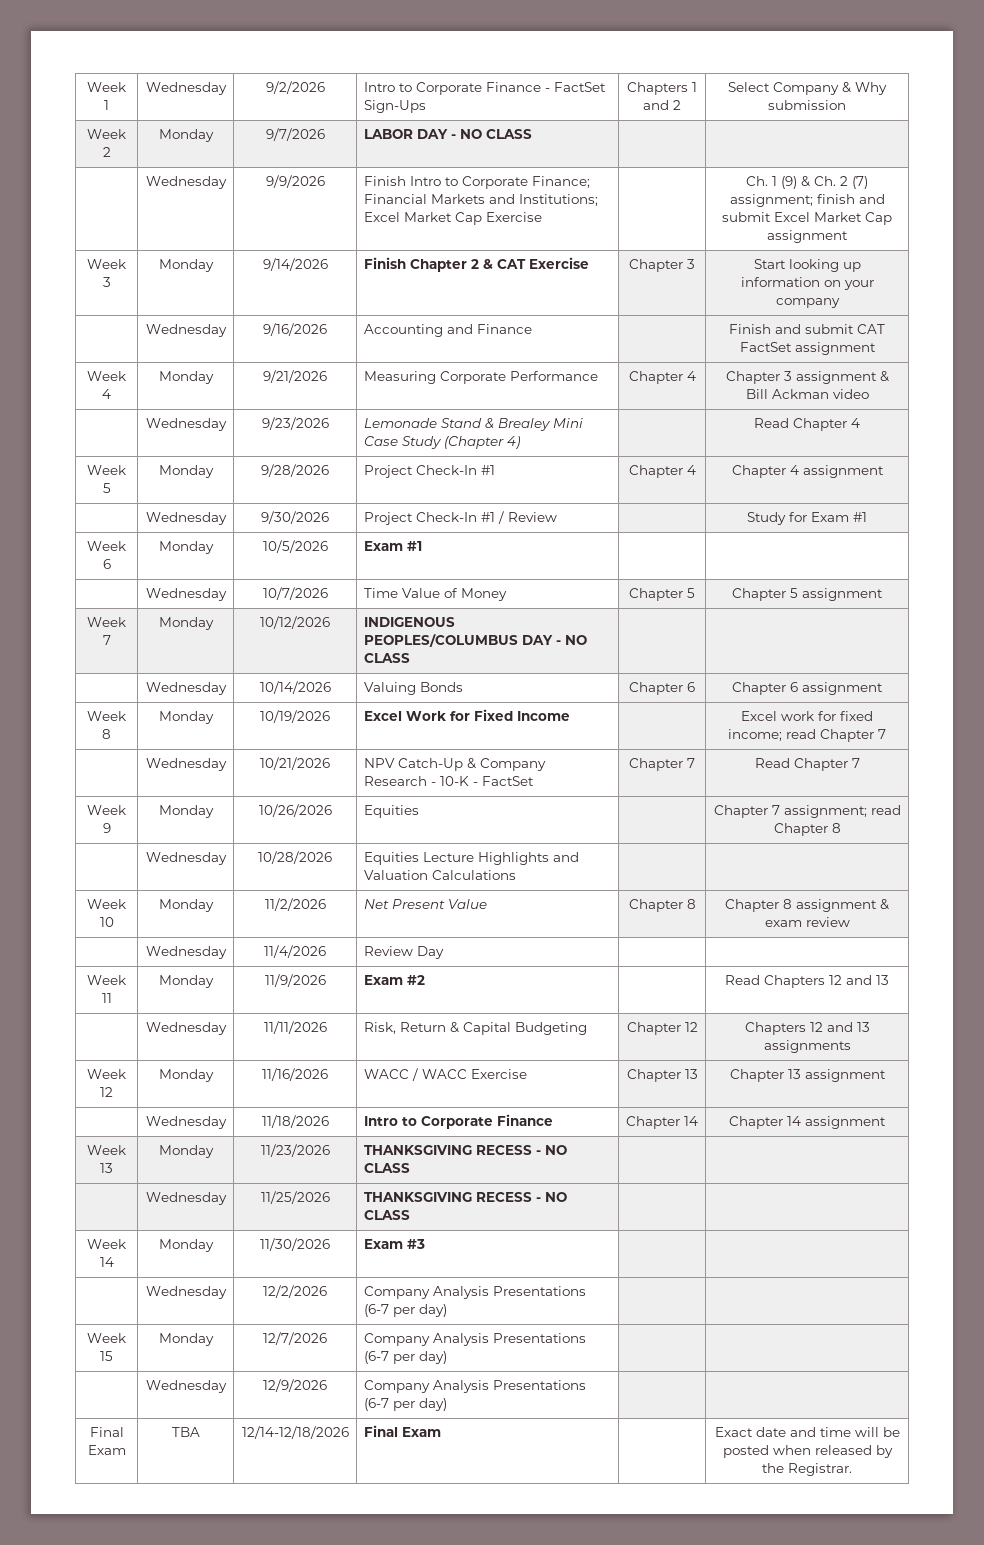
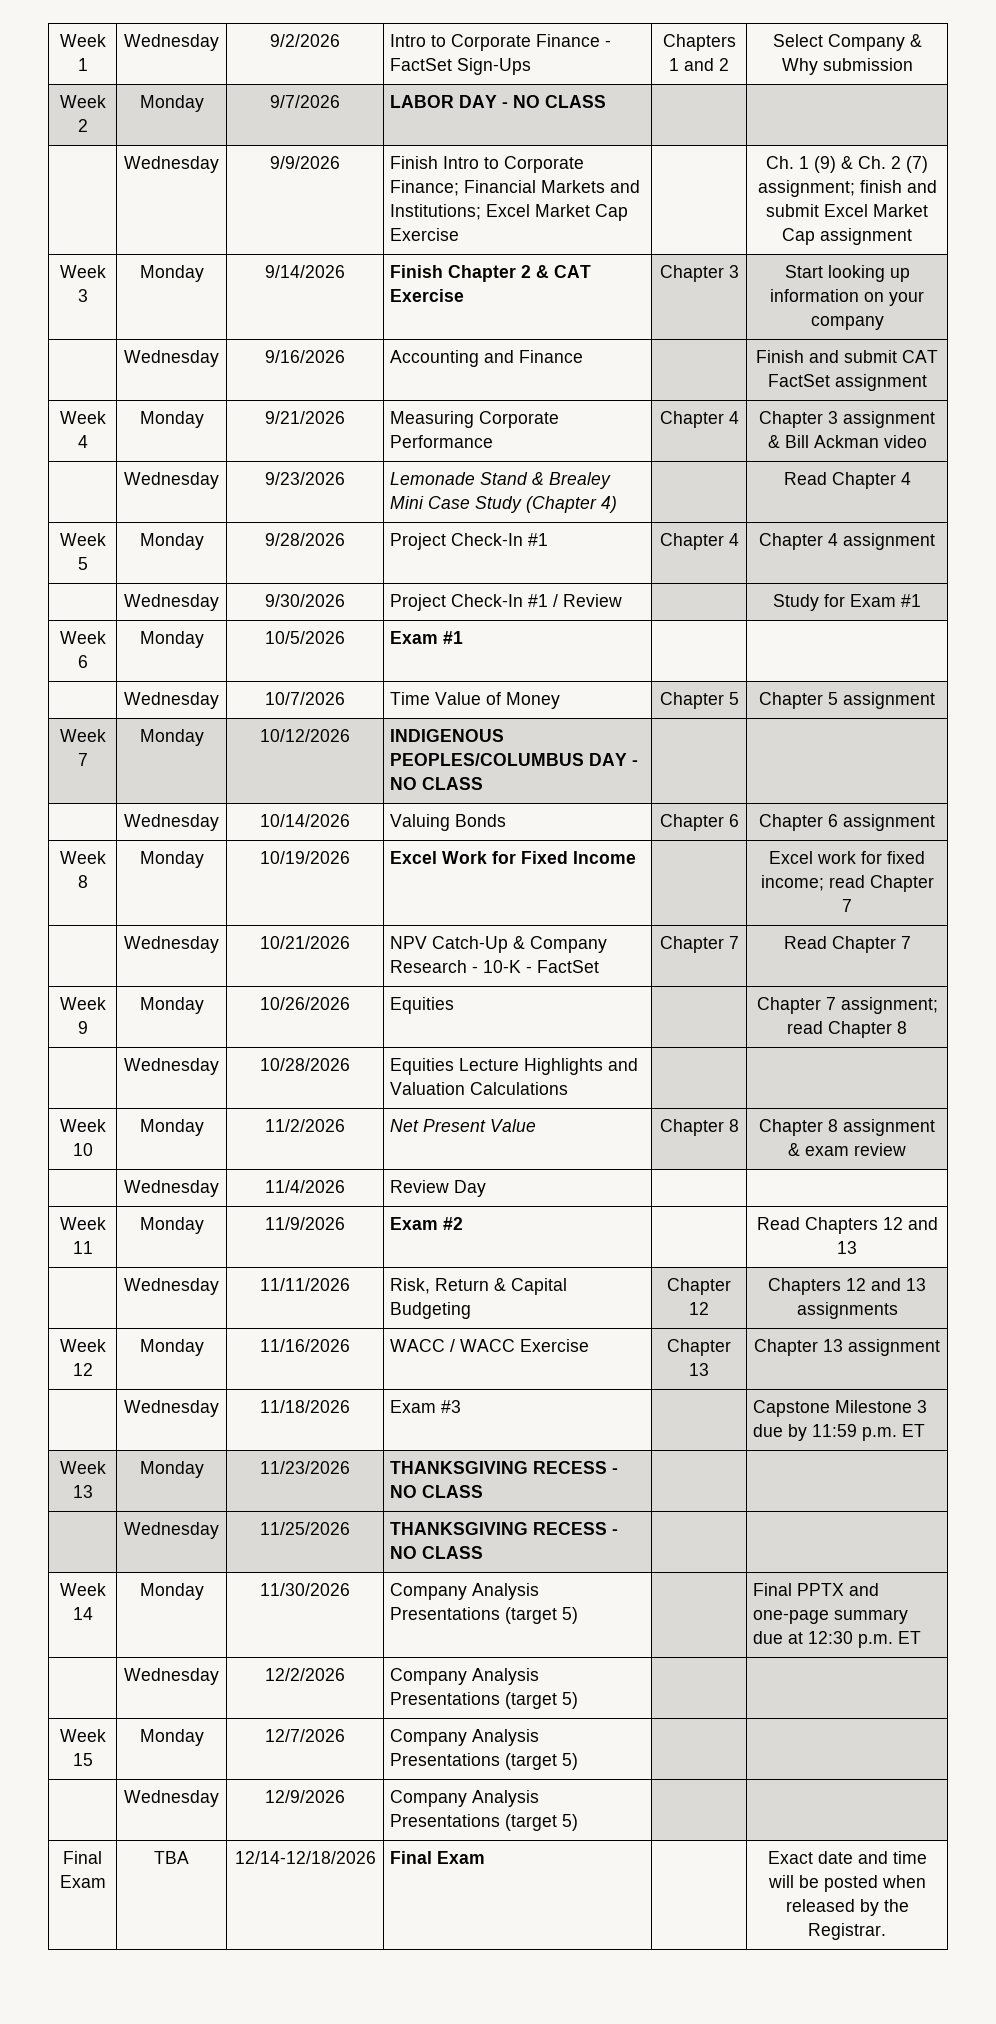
- | Wednesday | 11/18/2026 | Intro to Corporate Finance | Chapter 14 | Chapter 14 assignment
+ | Wednesday | 11/18/2026 | Exam #3 | | Capstone Milestone 3 due by 11:59 p.m. ET
- Week 14 | Monday | 11/30/2026 | Exam #3 | |
+ Week 14 | Monday | 11/30/2026 | Company Analysis Presentations (target 5) | | Final PPTX and one-page summary due at 12:30 p.m. ET
- | Wednesday | 12/2/2026 | Company Analysis Presentations (6-7 per day) | |
+ | Wednesday | 12/2/2026 | Company Analysis Presentations (target 5) | |
- Week 15 | Monday | 12/7/2026 | Company Analysis Presentations (6-7 per day) | |
+ Week 15 | Monday | 12/7/2026 | Company Analysis Presentations (target 5) | |
- | Wednesday | 12/9/2026 | Company Analysis Presentations (6-7 per day) | |
+ | Wednesday | 12/9/2026 | Company Analysis Presentations (target 5) | |

